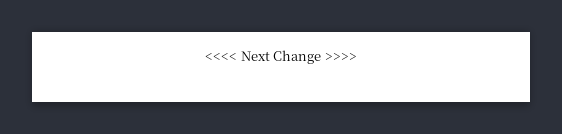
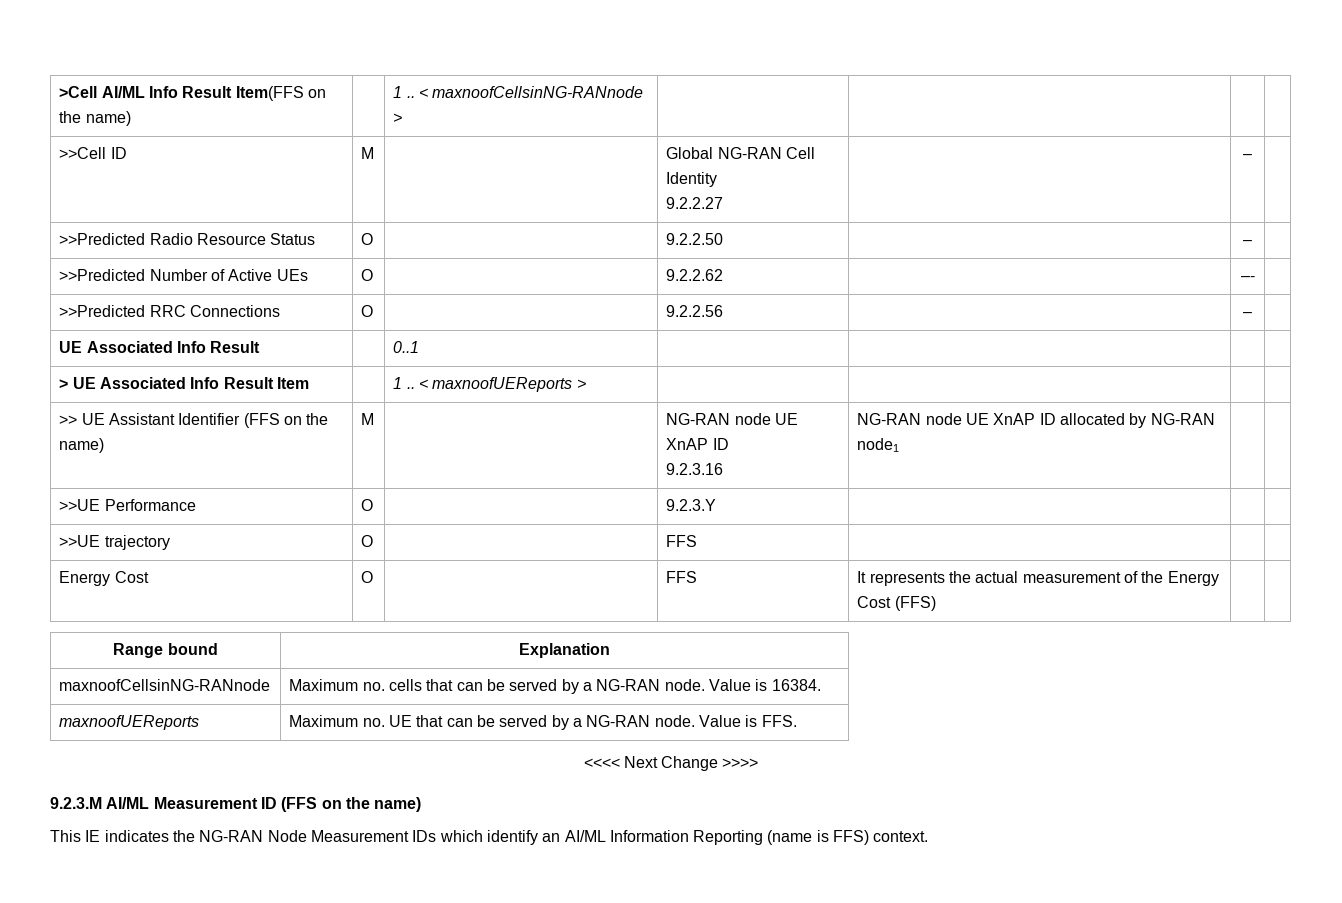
+ >Cell AI/ML Info Result Item(FFS on the name) | | 1 .. < maxnoofCellsinNG-RANnode > | | | |
+ >>Cell ID | M | | Global NG-RAN Cell Identity
+ 9.2.2.27 | | – |
+ >>Predicted Radio Resource Status | O | | 9.2.2.50 | | – |
+ >>Predicted Number of Active UEs | O | | 9.2.2.62 | | –- |
+ >>Predicted RRC Connections | O | | 9.2.2.56 | | – |
+ UE Associated Info Result | | 0..1 | | | |
+ > UE Associated Info Result Item | | 1 .. < maxnoofUEReports > | | | |
+ >> UE Assistant Identifier (FFS on the name) | M | | NG-RAN node UE XnAP ID
+ 9.2.3.16 | NG-RAN node UE XnAP ID allocated by NG-RAN node1 | |
+ >>UE Performance | O | | 9.2.3.Y | | |
+ >>UE trajectory | O | | FFS | | |
+ Energy Cost | O | | FFS | It represents the actual measurement of the Energy Cost (FFS) | |
+ Range bound | Explanation
+ maxnoofCellsinNG-RANnode | Maximum no. cells that can be served by a NG-RAN node. Value is 16384.
+ maxnoofUEReports | Maximum no. UE that can be served by a NG-RAN node. Value is FFS.
  <<<< Next Change >>>>
+ 9.2.3.M AI/ML Measurement ID (FFS on the name)
+ This IE indicates the NG-RAN Node Measurement IDs which identify an AI/ML Information Reporting (name is FFS) context.

